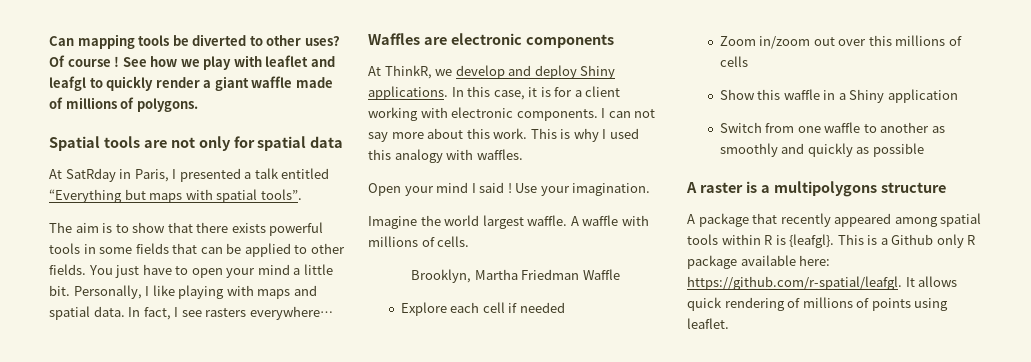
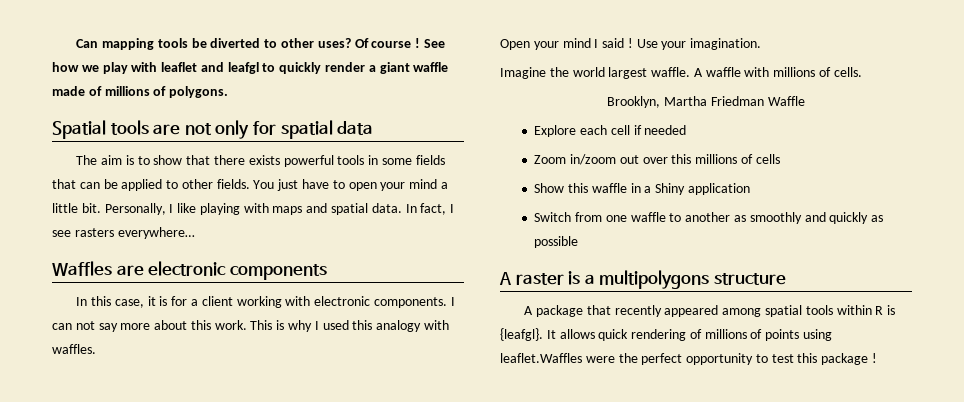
- At SatRday in Paris, I presented a talk entitled “Everything but maps with spatial tools”.
- At ThinkR, we develop and deploy Shiny applications.
- This is a Github only R package available here: https://github.com/r-spatial/leafgl. It allows quick rendering of millions of points using leaflet.
+ It allows quick rendering of millions of points using leaflet.Waffles were the perfect opportunity to test this package !

